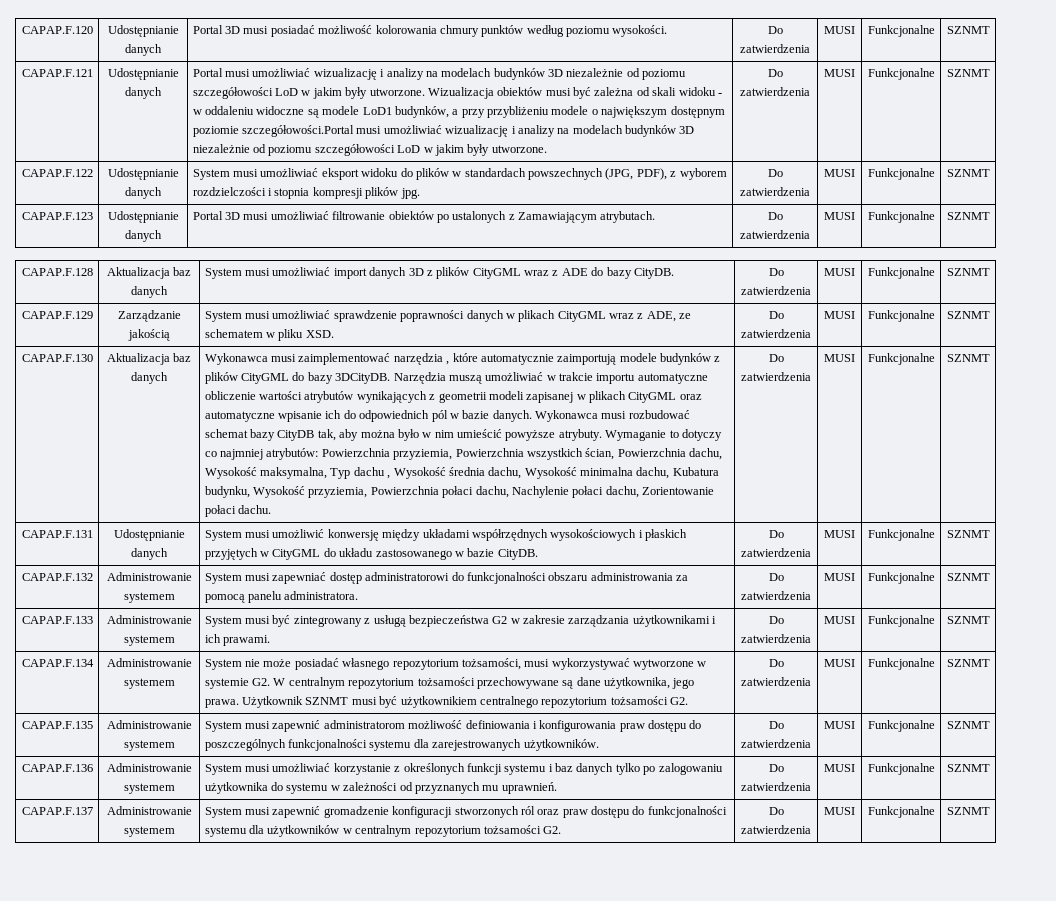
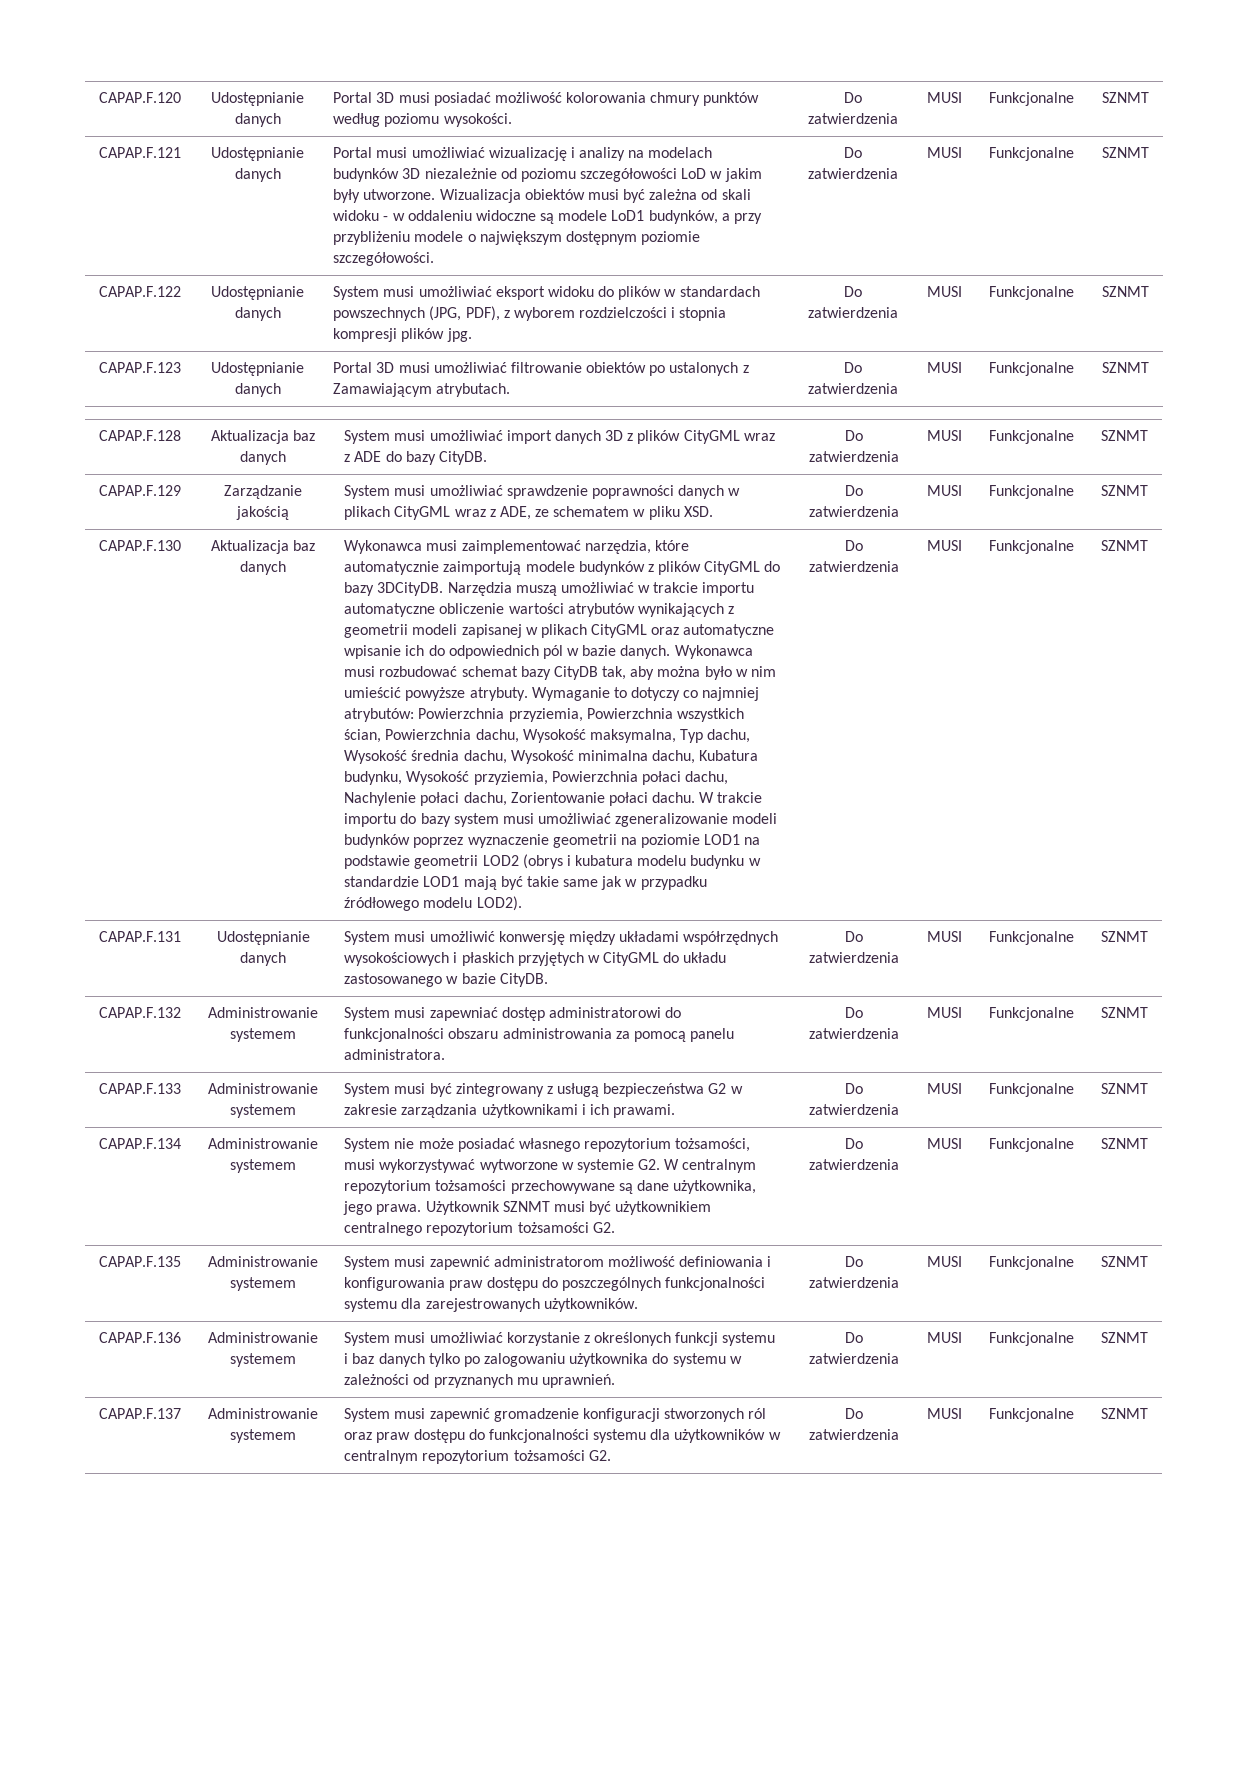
- Wizualizacja obiektów musi być zależna od skali widoku - w oddaleniu widoczne są modele LoD1 budynków, a przy przybliżeniu modele o największym dostępnym poziomie szczegółowości.Portal musi umożliwiać wizualizację i analizy na modelach budynków 3D niezależnie od poziomu szczegółowości LoD w jakim były utworzone.
+ Wizualizacja obiektów musi być zależna od skali widoku - w oddaleniu widoczne są modele LoD1 budynków, a przy przybliżeniu modele o największym dostępnym poziomie szczegółowości.
- Wykonawca musi zaimplementować narzędzia , które automatycznie zaimportują modele budynków z plików CityGML do bazy 3DCityDB.
+ Wykonawca musi zaimplementować narzędzia, które automatycznie zaimportują modele budynków z plików CityGML do bazy 3DCityDB.
- Wymaganie to dotyczy co najmniej atrybutów: Powierzchnia przyziemia, Powierzchnia wszystkich ścian, Powierzchnia dachu, Wysokość maksymalna, Typ dachu , Wysokość średnia dachu, Wysokość minimalna dachu, Kubatura budynku, Wysokość przyziemia, Powierzchnia połaci dachu, Nachylenie połaci dachu, Zorientowanie połaci dachu.
+ Wymaganie to dotyczy co najmniej atrybutów: Powierzchnia przyziemia, Powierzchnia wszystkich ścian, Powierzchnia dachu, Wysokość maksymalna, Typ dachu, Wysokość średnia dachu, Wysokość minimalna dachu, Kubatura budynku, Wysokość przyziemia, Powierzchnia połaci dachu, Nachylenie połaci dachu, Zorientowanie połaci dachu. W trakcie importu do bazy system musi umożliwiać zgeneralizowanie modeli budynków poprzez wyznaczenie geometrii na poziomie LOD1 na podstawie geometrii LOD2 (obrys i kubatura modelu budynku w standardzie LOD1 mają być takie same jak w przypadku źródłowego modelu LOD2).

